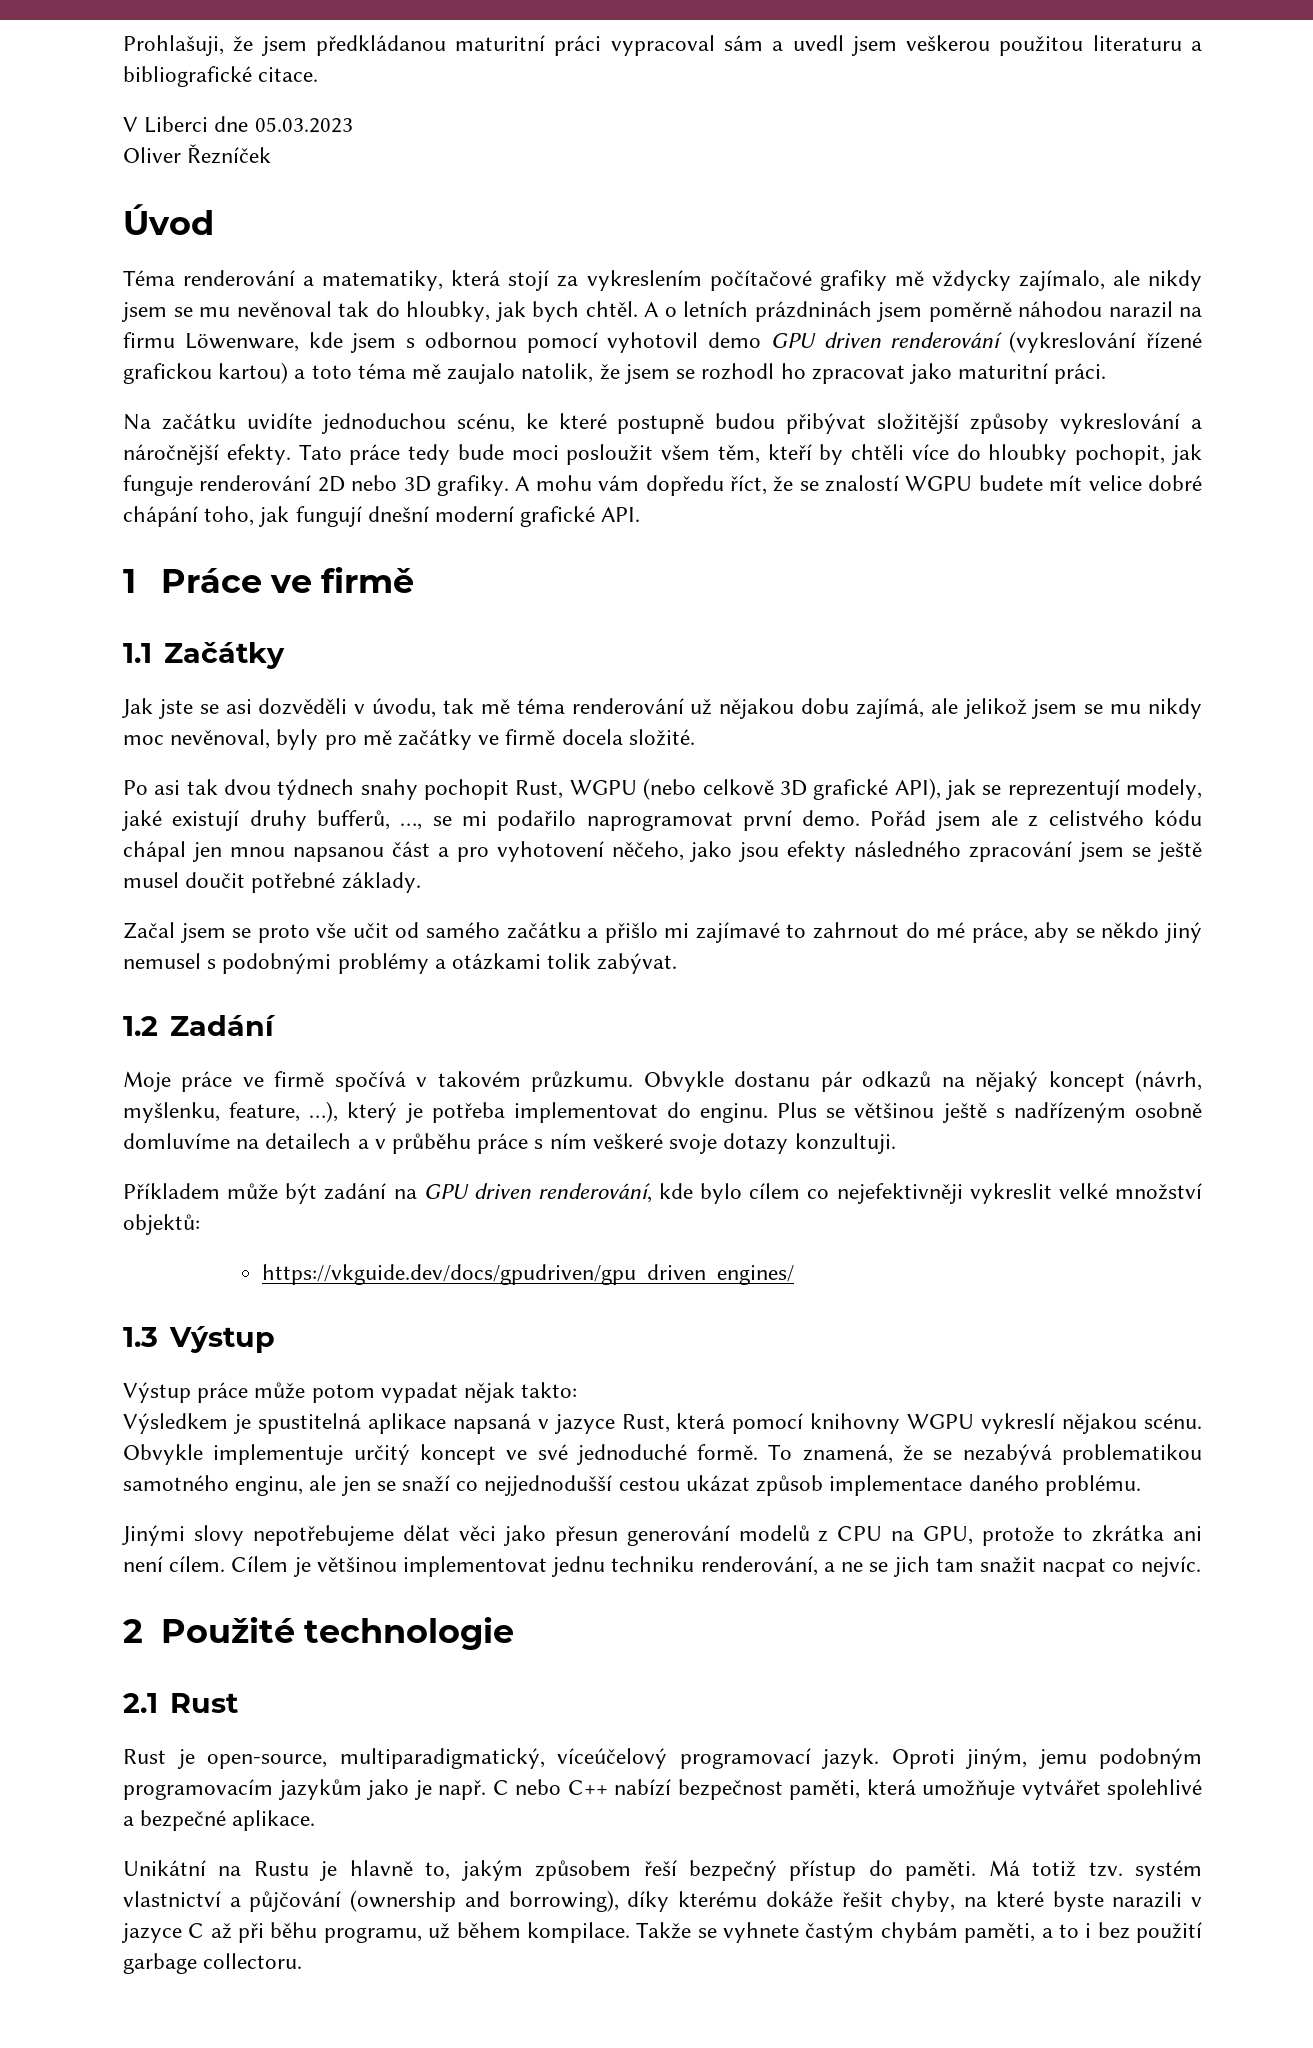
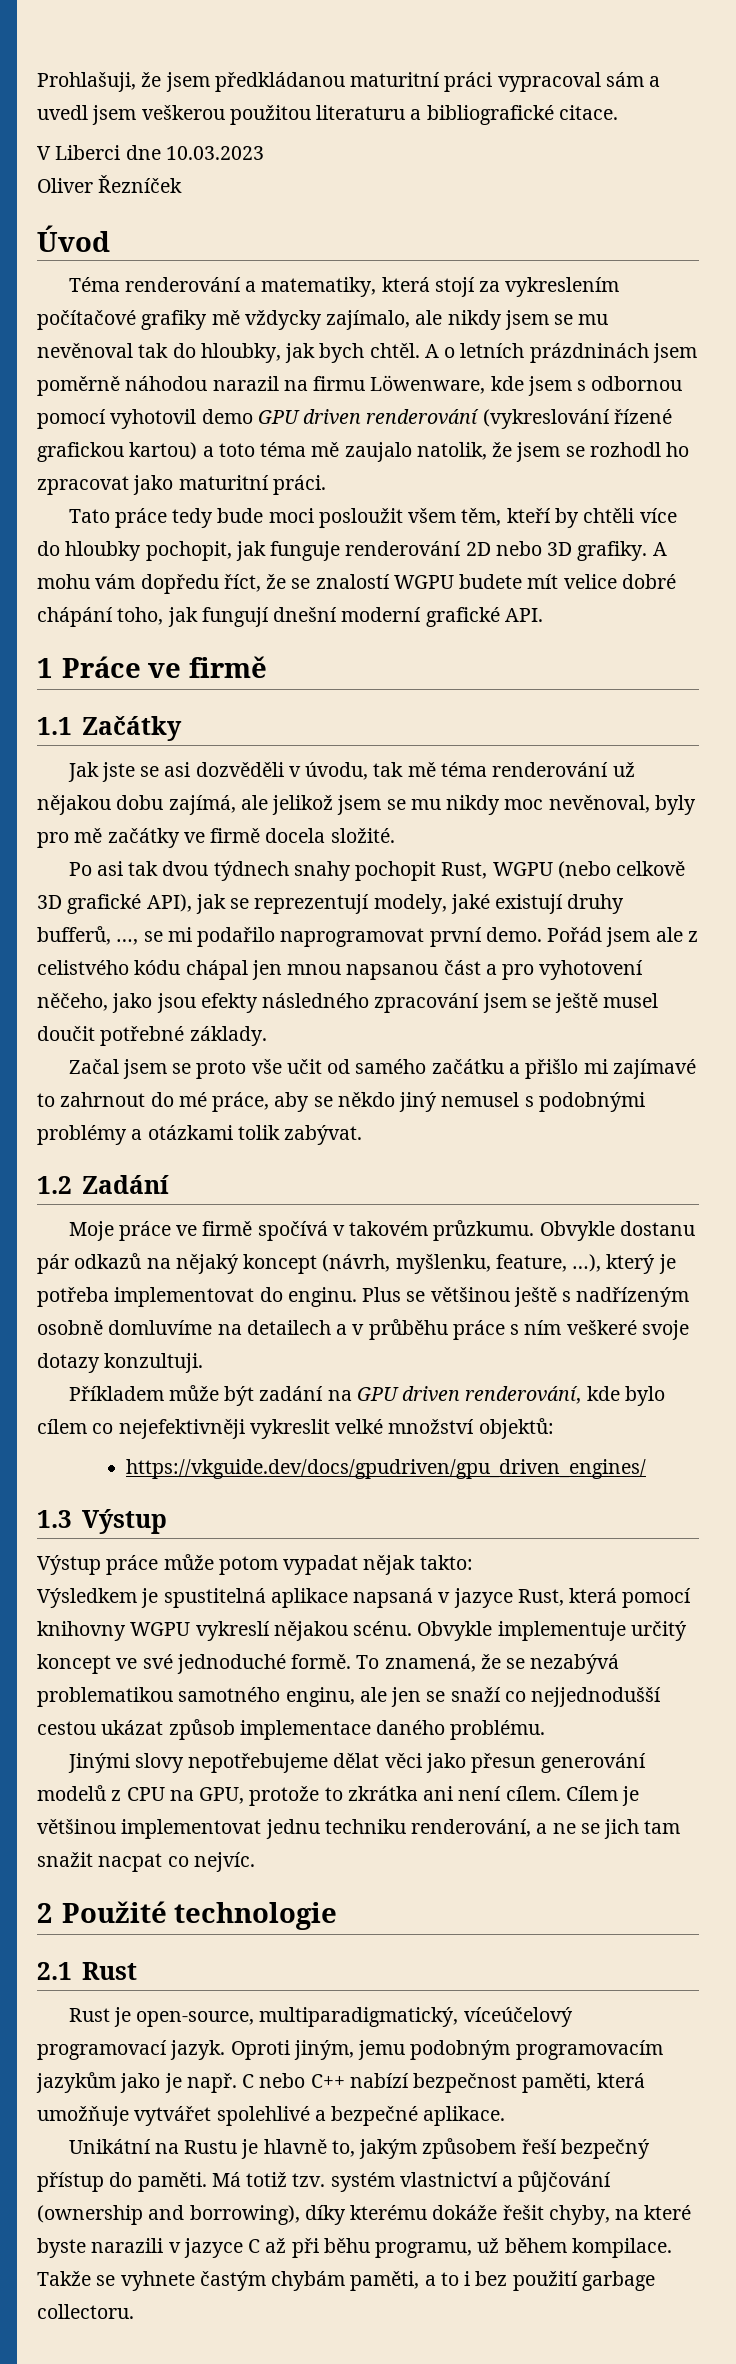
- V Liberci dne 05.03.2023
+ V Liberci dne 10.03.2023
- Na začátku uvidíte jednoduchou scénu, ke které postupně budou přibývat složitější způsoby vykreslování a náročnější efekty.

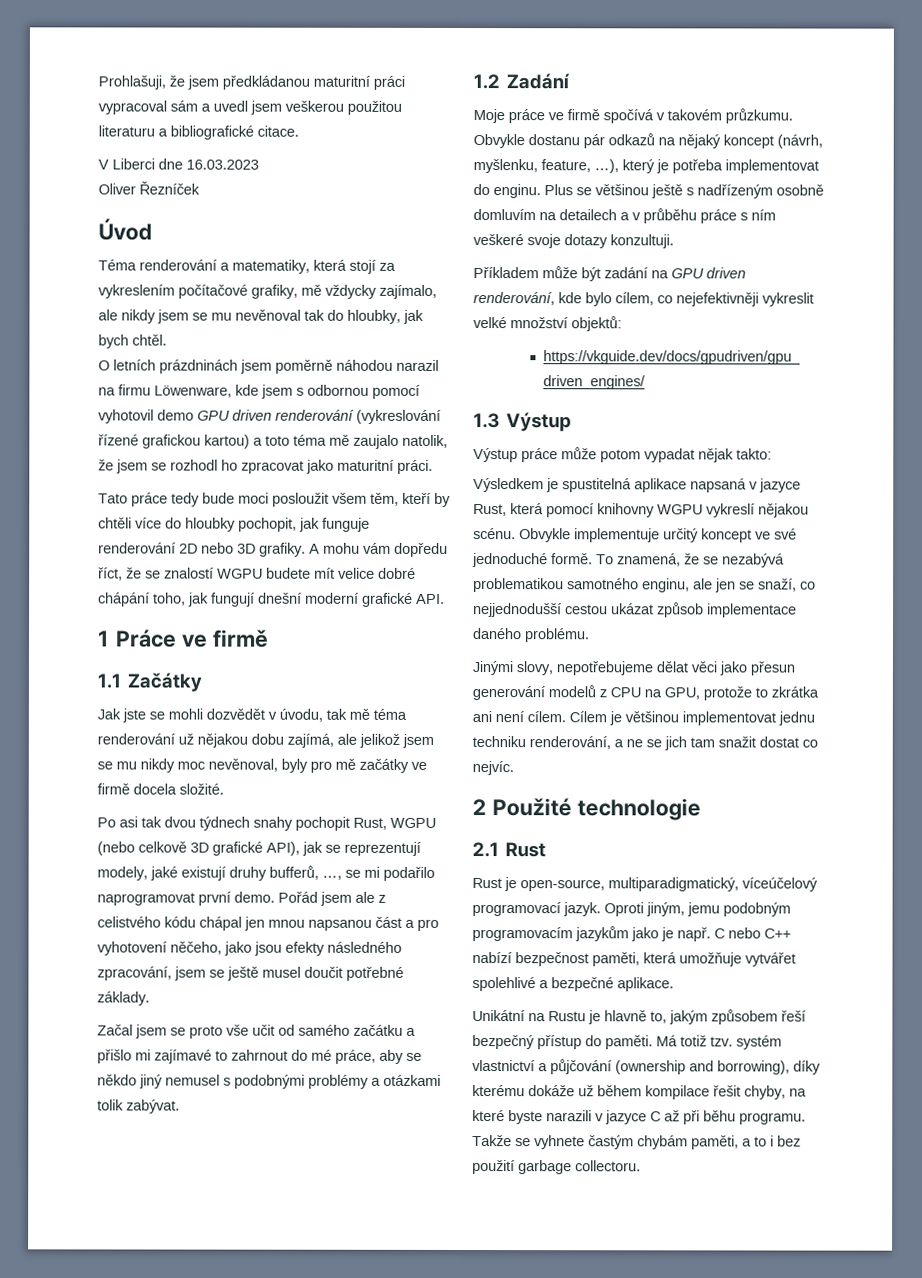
- V Liberci dne 10.03.2023
+ V Liberci dne 16.03.2023
- Téma renderování a matematiky, která stojí za vykreslením počítačové grafiky mě vždycky zajímalo, ale nikdy jsem se mu nevěnoval tak do hloubky, jak bych chtěl. A o letních prázdninách jsem poměrně náhodou narazil na firmu Löwenware, kde jsem s odbornou pomocí vyhotovil demo GPU driven renderování (vykreslování řízené grafickou kartou) a toto téma mě zaujalo natolik, že jsem se rozhodl ho zpracovat jako maturitní práci.
+ Téma renderování a matematiky, která stojí za vykreslením počítačové grafiky, mě vždycky zajímalo, ale nikdy jsem se mu nevěnoval tak do hloubky, jak bych chtěl.
+ O letních prázdninách jsem poměrně náhodou narazil na firmu Löwenware, kde jsem s odbornou pomocí vyhotovil demo GPU driven renderování (vykreslování řízené grafickou kartou) a toto téma mě zaujalo natolik, že jsem se rozhodl ho zpracovat jako maturitní práci.
- Jak jste se asi dozvěděli v úvodu, tak mě téma renderování už nějakou dobu zajímá, ale jelikož jsem se mu nikdy moc nevěnoval, byly pro mě začátky ve firmě docela složité.
+ Jak jste se mohli dozvědět v úvodu, tak mě téma renderování už nějakou dobu zajímá, ale jelikož jsem se mu nikdy moc nevěnoval, byly pro mě začátky ve firmě docela složité.
- Pořád jsem ale z celistvého kódu chápal jen mnou napsanou část a pro vyhotovení něčeho, jako jsou efekty následného zpracování jsem se ještě musel doučit potřebné základy.
+ Pořád jsem ale z celistvého kódu chápal jen mnou napsanou část a pro vyhotovení něčeho, jako jsou efekty následného zpracování, jsem se ještě musel doučit potřebné základy.
- Plus se většinou ještě s nadřízeným osobně domluvíme na detailech a v průběhu práce s ním veškeré svoje dotazy konzultuji.
+ Plus se většinou ještě s nadřízeným osobně domluvím na detailech a v průběhu práce s ním veškeré svoje dotazy konzultuji.
- Příkladem může být zadání na GPU driven renderování, kde bylo cílem co nejefektivněji vykreslit velké množství objektů:
+ Příkladem může být zadání na GPU driven renderování, kde bylo cílem, co nejefektivněji vykreslit velké množství objektů:
- To znamená, že se nezabývá problematikou samotného enginu, ale jen se snaží co nejjednodušší cestou ukázat způsob implementace daného problému.
+ To znamená, že se nezabývá problematikou samotného enginu, ale jen se snaží, co nejjednodušší cestou ukázat způsob implementace daného problému.
- Jinými slovy nepotřebujeme dělat věci jako přesun generování modelů z CPU na GPU, protože to zkrátka ani není cílem.
+ Jinými slovy, nepotřebujeme dělat věci jako přesun generování modelů z CPU na GPU, protože to zkrátka ani není cílem.
- Cílem je většinou implementovat jednu techniku renderování, a ne se jich tam snažit nacpat co nejvíc.
+ Cílem je většinou implementovat jednu techniku renderování, a ne se jich tam snažit dostat co nejvíc.
- Má totiž tzv. systém vlastnictví a půjčování (ownership and borrowing), díky kterému dokáže řešit chyby, na které byste narazili v jazyce C až při běhu programu, už během kompilace.
+ Má totiž tzv. systém vlastnictví a půjčování (ownership and borrowing), díky kterému dokáže už během kompilace řešit chyby, na které byste narazili v jazyce C až při běhu programu.

